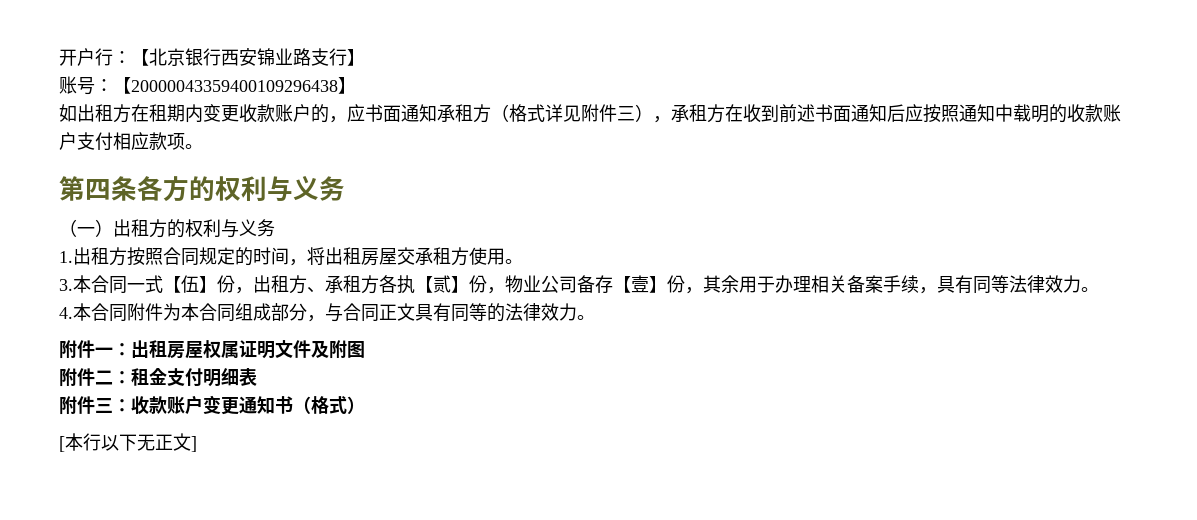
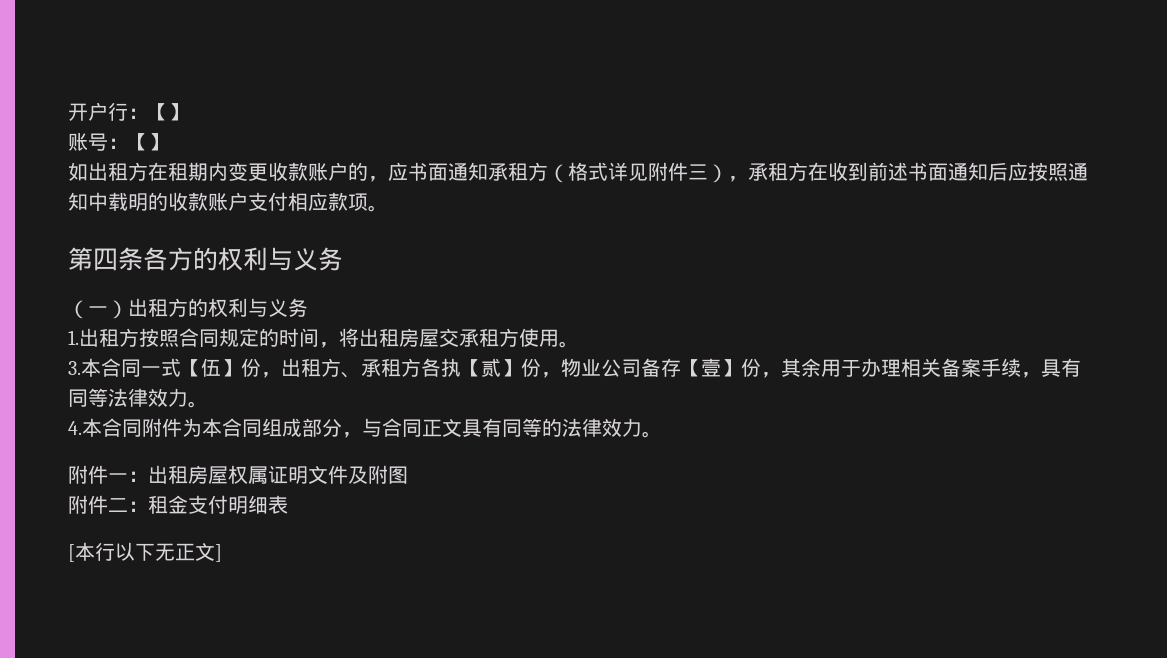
- 开户行：【北京银行西安锦业路支行】
+ 开户行：【】
- 账号：【20000043359400109296438】
+ 账号：【】
- 附件三：收款账户变更通知书（格式）

